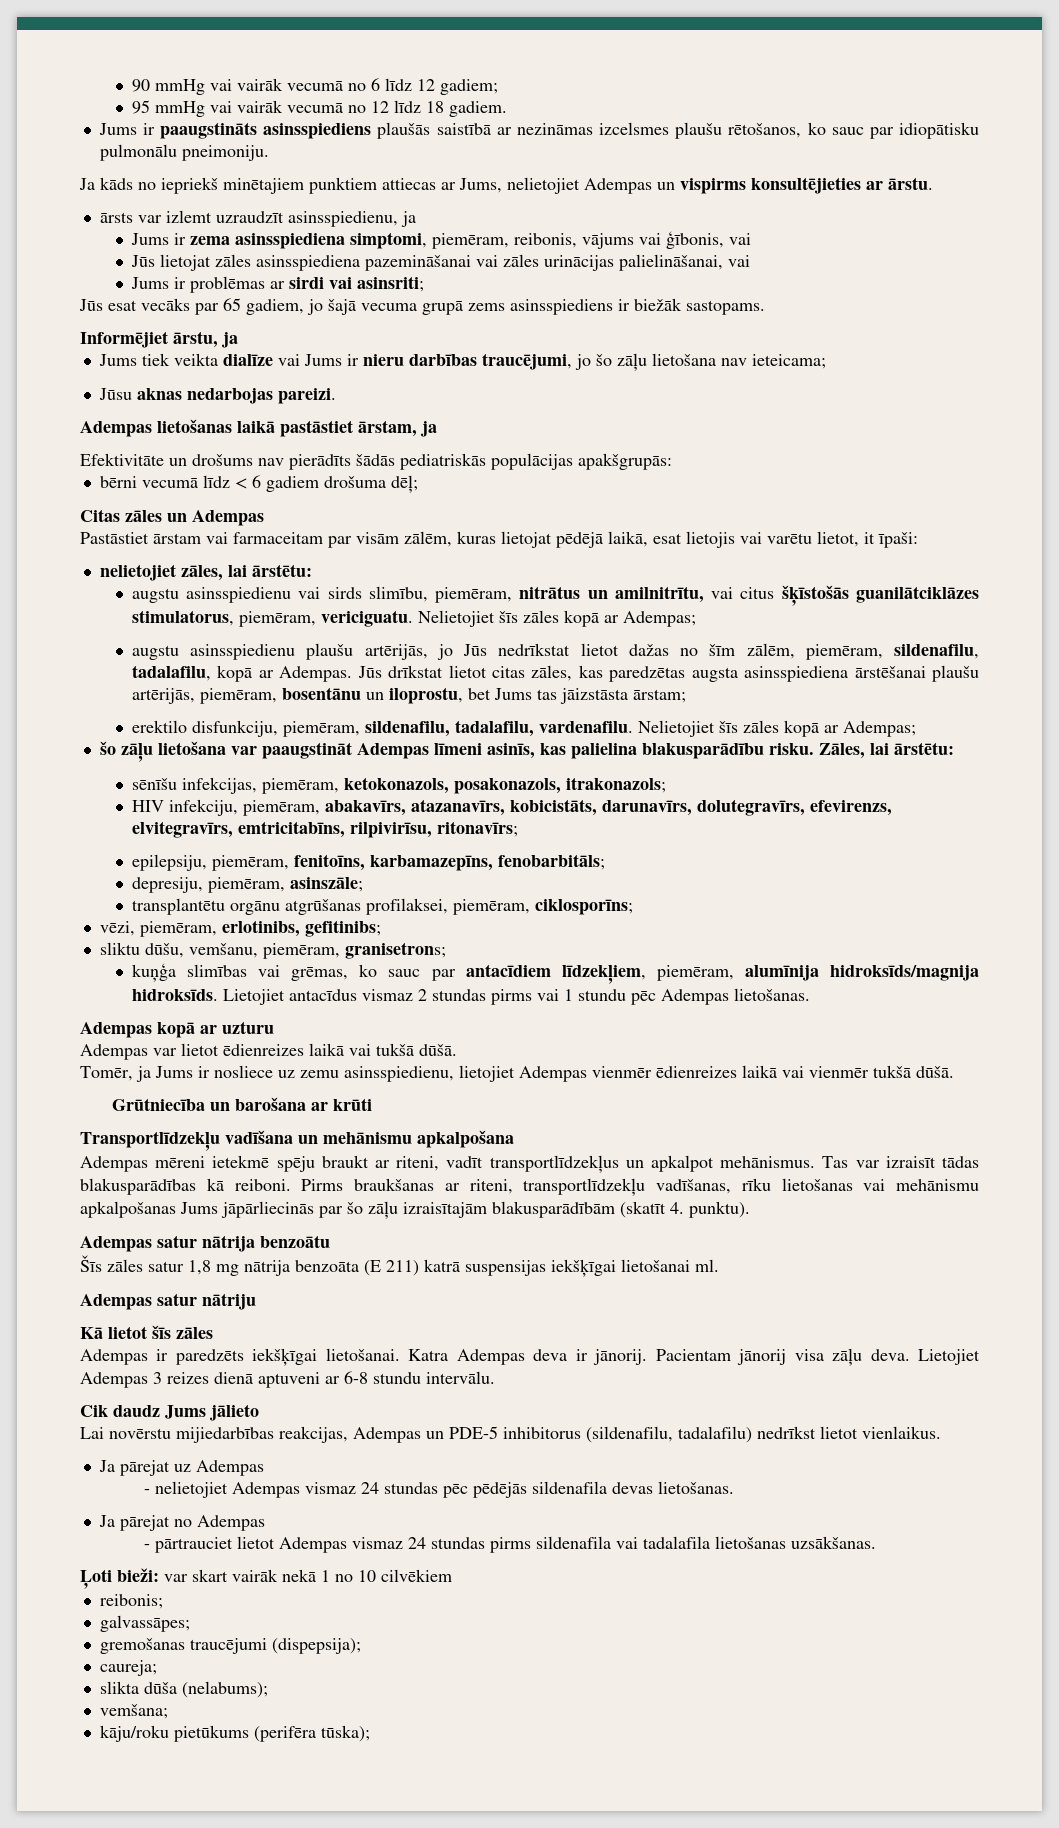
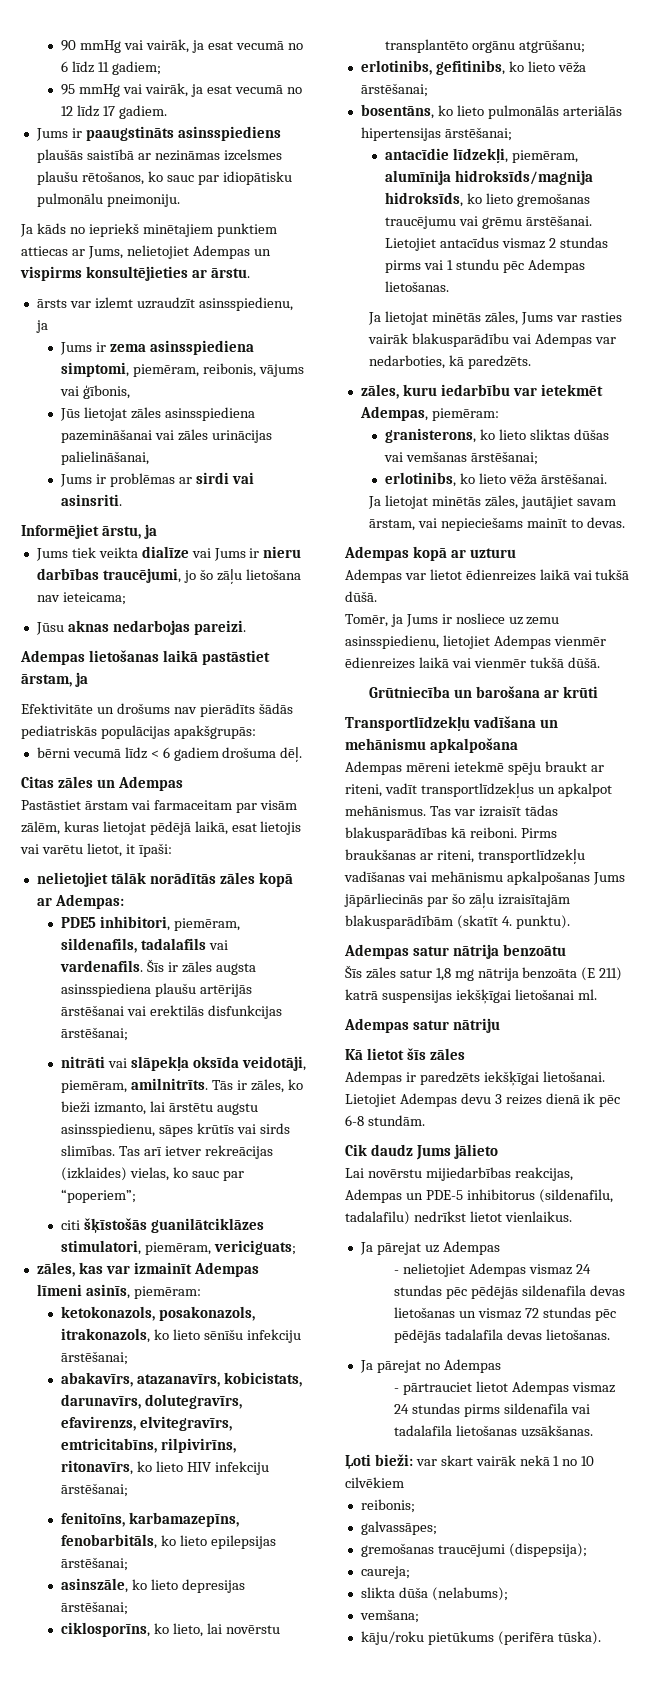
- 90 mmHg vai vairāk vecumā no 6 līdz 12 gadiem;
+ 90 mmHg vai vairāk, ja esat vecumā no 6 līdz 11 gadiem;
- 95 mmHg vai vairāk vecumā no 12 līdz 18 gadiem.
+ 95 mmHg vai vairāk, ja esat vecumā no 12 līdz 17 gadiem.
- Jums ir zema asinsspiediena simptomi, piemēram, reibonis, vājums vai ģībonis, vai
+ Jums ir zema asinsspiediena simptomi, piemēram, reibonis, vājums vai ģībonis,
- Jūs lietojat zāles asinsspiediena pazemināšanai vai zāles urinācijas palielināšanai, vai
+ Jūs lietojat zāles asinsspiediena pazemināšanai vai zāles urinācijas palielināšanai,
- Jums ir problēmas ar sirdi vai asinsriti;
- Jūs esat vecāks par 65 gadiem, jo šajā vecuma grupā zems asinsspiediens ir biežāk sastopams.
+ Jums ir problēmas ar sirdi vai asinsriti.
- bērni vecumā līdz < 6 gadiem drošuma dēļ;
+ bērni vecumā līdz < 6 gadiem drošuma dēļ.
- nelietojiet zāles, lai ārstētu:
- augstu asinsspiedienu vai sirds slimību, piemēram, nitrātus un amilnitrītu, vai citus šķīstošās guanilātciklāzes stimulatorus, piemēram, vericiguatu. Nelietojiet šīs zāles kopā ar Adempas;
- augstu asinsspiedienu plaušu artērijās, jo Jūs nedrīkstat lietot dažas no šīm zālēm, piemēram, sildenafilu, tadalafilu, kopā ar Adempas. Jūs drīkstat lietot citas zāles, kas paredzētas augsta asinsspiediena ārstēšanai plaušu artērijās, piemēram, bosentānu un iloprostu, bet Jums tas jāizstāsta ārstam;
- erektilo disfunkciju, piemēram, sildenafilu, tadalafilu, vardenafilu. Nelietojiet šīs zāles kopā ar Adempas;
- šo zāļu lietošana var paaugstināt Adempas līmeni asinīs, kas palielina blakusparādību risku. Zāles, lai ārstētu:
- sēnīšu infekcijas, piemēram, ketokonazols, posakonazols, itrakonazols;
- HIV infekciju, piemēram, abakavīrs, atazanavīrs, kobicistāts, darunavīrs, dolutegravīrs, efevirenzs, elvitegravīrs, emtricitabīns, rilpivirīsu, ritonavīrs;
- epilepsiju, piemēram, fenitoīns, karbamazepīns, fenobarbitāls;
- depresiju, piemēram, asinszāle;
- transplantētu orgānu atgrūšanas profilaksei, piemēram, ciklosporīns;
- vēzi, piemēram, erlotinibs, gefitinibs;
- sliktu dūšu, vemšanu, piemēram, granisetrons;
- kuņģa slimības vai grēmas, ko sauc par antacīdiem līdzekļiem, piemēram, alumīnija hidroksīds/magnija hidroksīds.
+ nelietojiet tālāk norādītās zāles kopā ar Adempas:
+ PDE5 inhibitori, piemēram, sildenafils, tadalafils vai vardenafils. Šīs ir zāles augsta asinsspiediena plaušu artērijās ārstēšanai vai erektilās disfunkcijas ārstēšanai;
+ nitrāti vai slāpekļa oksīda veidotāji, piemēram, amilnitrīts. Tās ir zāles, ko bieži izmanto, lai ārstētu augstu asinsspiedienu, sāpes krūtīs vai sirds slimības. Tas arī ietver rekreācijas (izklaides) vielas, ko sauc par “poperiem”;
+ citi šķīstošās guanilātciklāzes stimulatori, piemēram, vericiguats;
+ zāles, kas var izmainīt Adempas līmeni asinīs, piemēram:
+ ketokonazols, posakonazols, itrakonazols, ko lieto sēnīšu infekciju ārstēšanai;
+ abakavīrs, atazanavīrs, kobicistats, darunavīrs, dolutegravīrs, efavirenzs, elvitegravīrs, emtricitabīns, rilpivirīns, ritonavīrs, ko lieto HIV infekciju ārstēšanai;
+ fenitoīns, karbamazepīns, fenobarbitāls, ko lieto epilepsijas ārstēšanai;
+ asinszāle, ko lieto depresijas ārstēšanai;
+ ciklosporīns, ko lieto, lai novērstu transplantēto orgānu atgrūšanu;
+ erlotinibs, gefitinibs, ko lieto vēža ārstēšanai;
+ bosentāns, ko lieto pulmonālās arteriālās hipertensijas ārstēšanai;
+ antacīdie līdzekļi, piemēram, alumīnija hidroksīds/magnija hidroksīds, ko lieto gremošanas traucējumu vai grēmu ārstēšanai.
+ Ja lietojat minētās zāles, Jums var rasties vairāk blakusparādību vai Adempas var nedarboties, kā paredzēts.
+ zāles, kuru iedarbību var ietekmēt Adempas, piemēram:
+ granisterons, ko lieto sliktas dūšas vai vemšanas ārstēšanai;
+ erlotinibs, ko lieto vēža ārstēšanai.
+ Ja lietojat minētās zāles, jautājiet savam ārstam, vai nepieciešams mainīt to devas.
- Pirms braukšanas ar riteni, transportlīdzekļu vadīšanas, rīku lietošanas vai mehānismu apkalpošanas Jums jāpārliecinās par šo zāļu izraisītajām blakusparādībām (skatīt 4. punktu).
+ Pirms braukšanas ar riteni, transportlīdzekļu vadīšanas vai mehānismu apkalpošanas Jums jāpārliecinās par šo zāļu izraisītajām blakusparādībām (skatīt 4. punktu).
- Katra Adempas deva ir jānorij. Pacientam jānorij visa zāļu deva.
- Lietojiet Adempas 3 reizes dienā aptuveni ar 6-8 stundu intervālu.
+ Lietojiet Adempas devu 3 reizes dienā ik pēc 6-8 stundām.
- - nelietojiet Adempas vismaz 24 stundas pēc pēdējās sildenafila devas lietošanas.
+ - nelietojiet Adempas vismaz 24 stundas pēc pēdējās sildenafila devas lietošanas un vismaz 72 stundas pēc pēdējās tadalafila devas lietošanas.
- kāju/roku pietūkums (perifēra tūska);
+ kāju/roku pietūkums (perifēra tūska).

